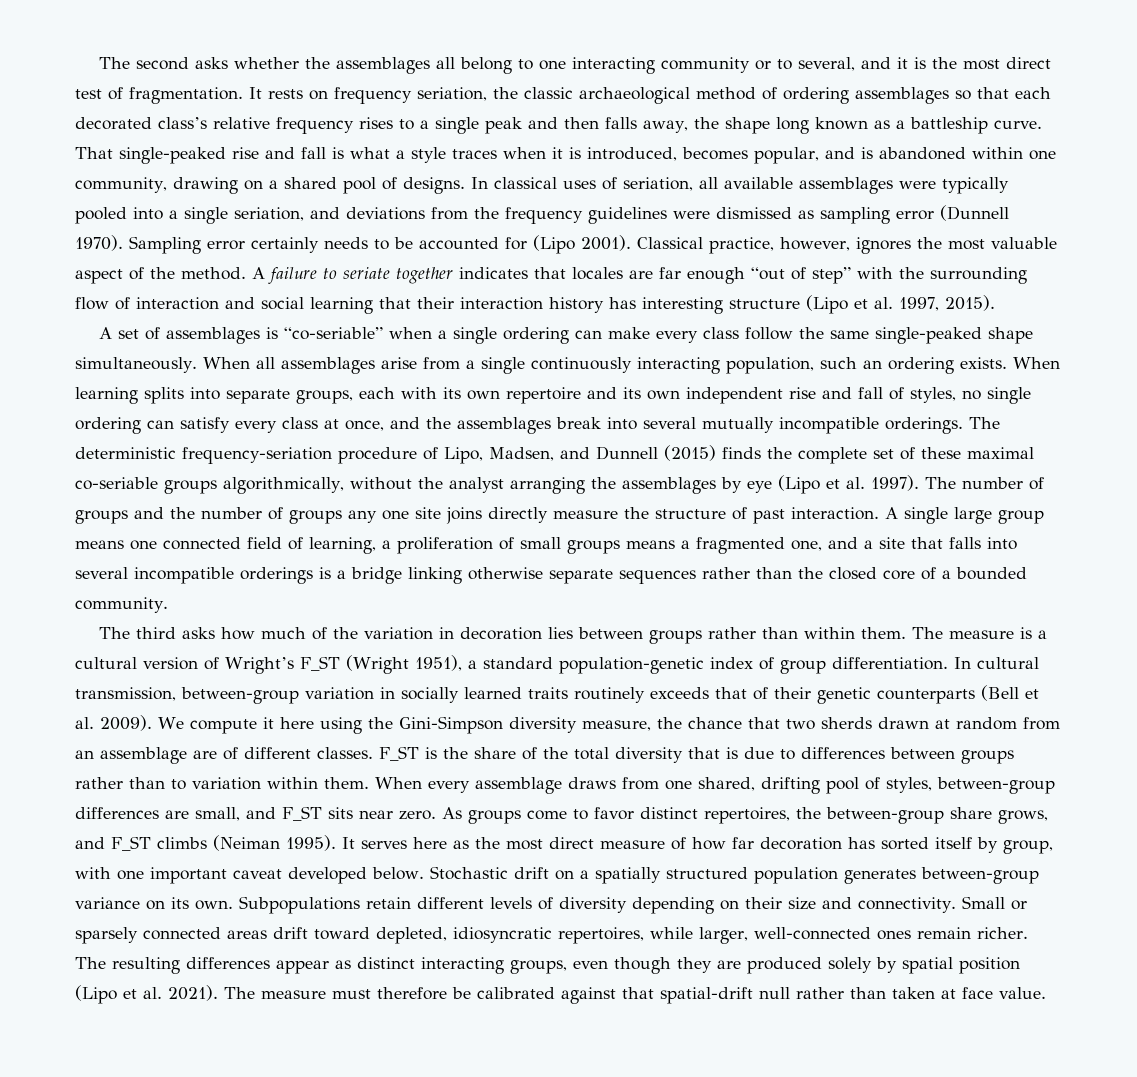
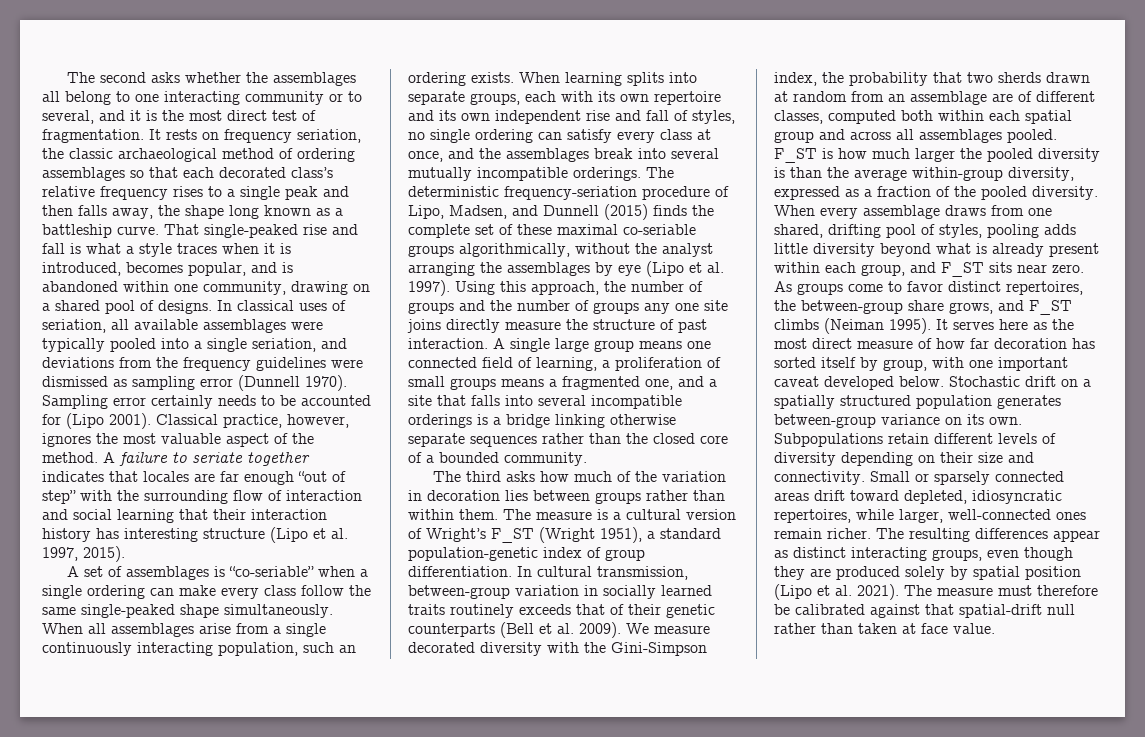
- The number of groups and the number of groups any one site joins directly measure the structure of past interaction.
+ Using this approach, the number of groups and the number of groups any one site joins directly measure the structure of past interaction.
- We compute it here using the Gini-Simpson diversity measure, the chance that two sherds drawn at random from an assemblage are of different classes. F_ST is the share of the total diversity that is due to differences between groups rather than to variation within them.
+ We measure decorated diversity with the Gini-Simpson index, the probability that two sherds drawn at random from an assemblage are of different classes, computed both within each spatial group and across all assemblages pooled. F_ST is how much larger the pooled diversity is than the average within-group diversity, expressed as a fraction of the pooled diversity.
- When every assemblage draws from one shared, drifting pool of styles, between-group differences are small, and F_ST sits near zero.
+ When every assemblage draws from one shared, drifting pool of styles, pooling adds little diversity beyond what is already present within each group, and F_ST sits near zero.

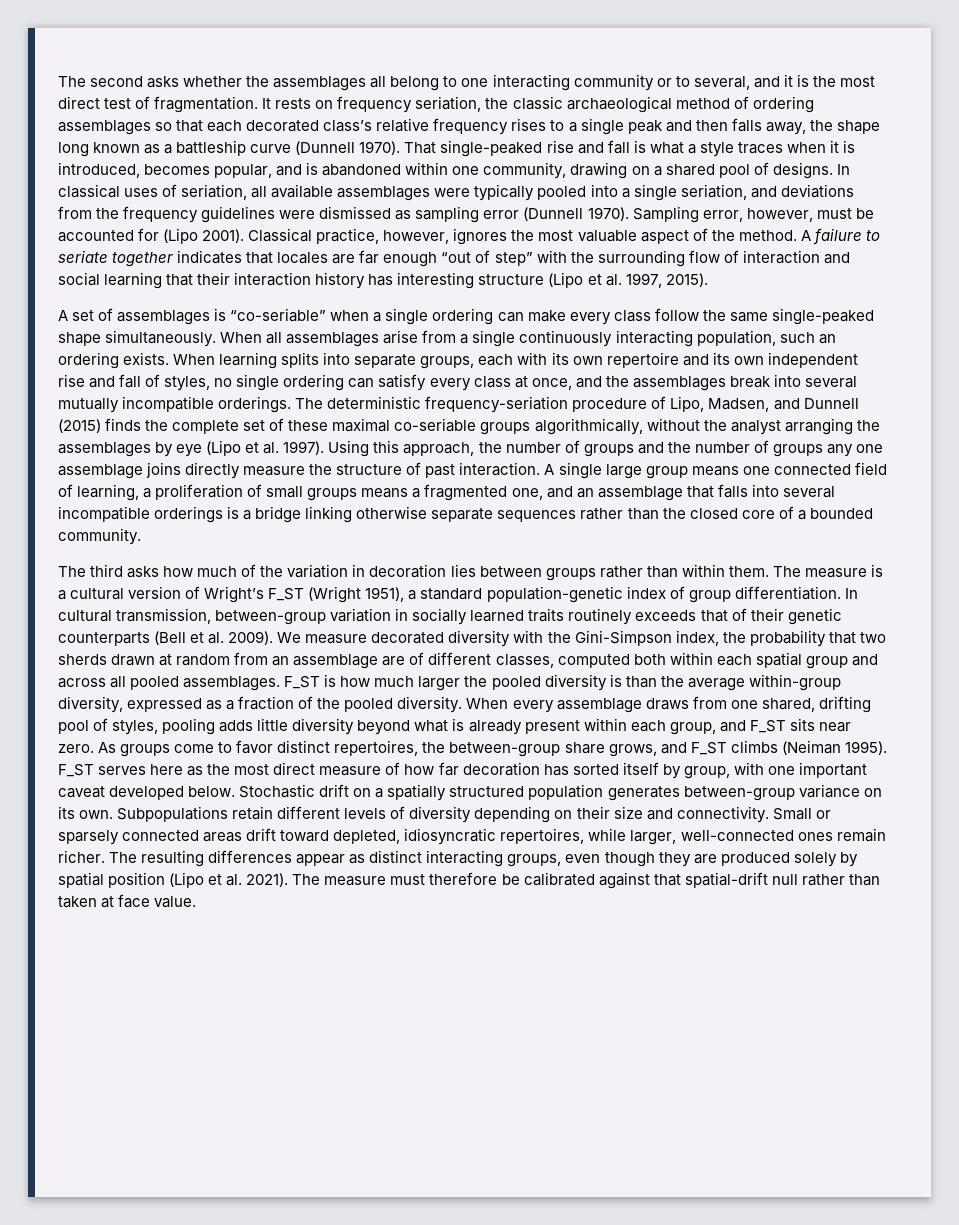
- It rests on frequency seriation, the classic archaeological method of ordering assemblages so that each decorated class’s relative frequency rises to a single peak and then falls away, the shape long known as a battleship curve.
+ It rests on frequency seriation, the classic archaeological method of ordering assemblages so that each decorated class’s relative frequency rises to a single peak and then falls away, the shape long known as a battleship curve (Dunnell 1970).
- Sampling error certainly needs to be accounted for (Lipo 2001).
+ Sampling error, however, must be accounted for (Lipo 2001).
- Using this approach, the number of groups and the number of groups any one site joins directly measure the structure of past interaction.
+ Using this approach, the number of groups and the number of groups any one assemblage joins directly measure the structure of past interaction.
- A single large group means one connected field of learning, a proliferation of small groups means a fragmented one, and a site that falls into several incompatible orderings is a bridge linking otherwise separate sequences rather than the closed core of a bounded community.
+ A single large group means one connected field of learning, a proliferation of small groups means a fragmented one, and an assemblage that falls into several incompatible orderings is a bridge linking otherwise separate sequences rather than the closed core of a bounded community.
- We measure decorated diversity with the Gini-Simpson index, the probability that two sherds drawn at random from an assemblage are of different classes, computed both within each spatial group and across all assemblages pooled.
+ We measure decorated diversity with the Gini-Simpson index, the probability that two sherds drawn at random from an assemblage are of different classes, computed both within each spatial group and across all pooled assemblages.
- It serves here as the most direct measure of how far decoration has sorted itself by group, with one important caveat developed below.
+ F_ST serves here as the most direct measure of how far decoration has sorted itself by group, with one important caveat developed below.

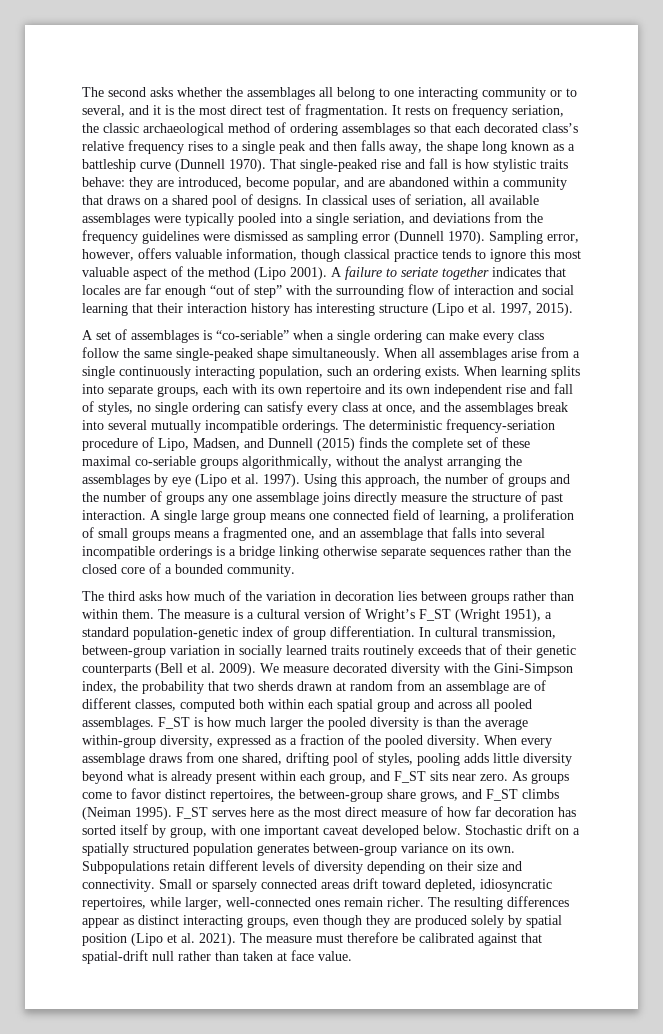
- That single-peaked rise and fall is what a style traces when it is introduced, becomes popular, and is abandoned within one community, drawing on a shared pool of designs.
+ That single-peaked rise and fall is how stylistic traits behave: they are introduced, become popular, and are abandoned within a community that draws on a shared pool of designs.
- Sampling error, however, must be accounted for (Lipo 2001). Classical practice, however, ignores the most valuable aspect of the method.
+ Sampling error, however, offers valuable information, though classical practice tends to ignore this most valuable aspect of the method (Lipo 2001).

